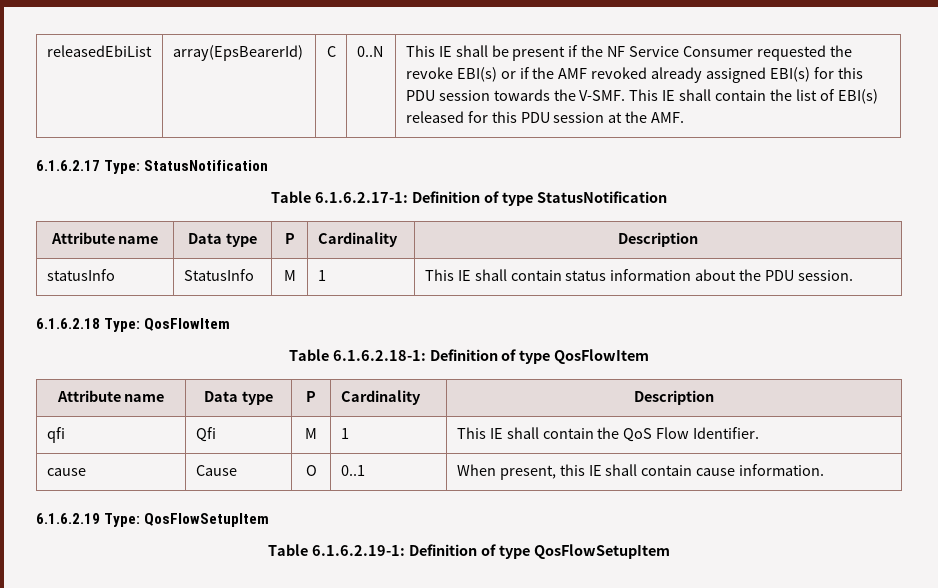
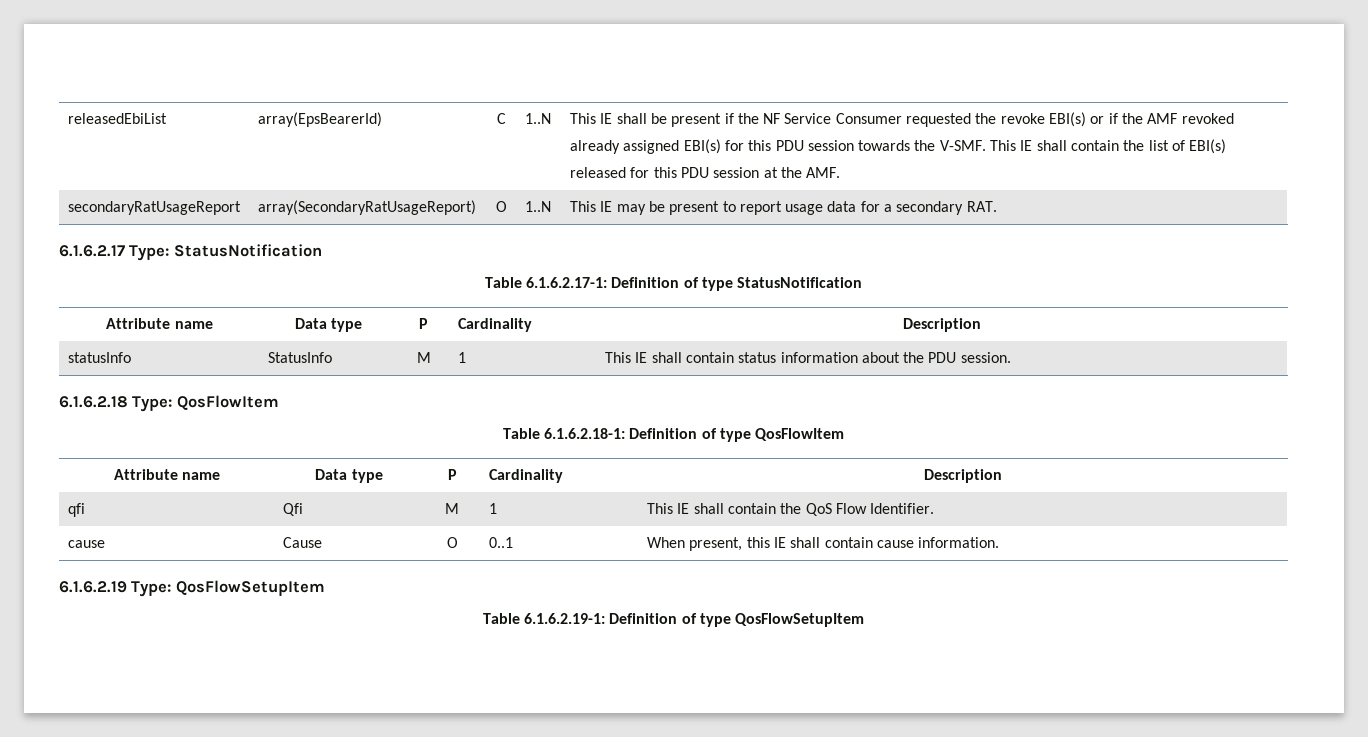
- C | 0..N
+ C | 1..N
+ secondaryRatUsageReport | array(SecondaryRatUsageReport) | O | 1..N | This IE may be present to report usage data for a secondary RAT.

